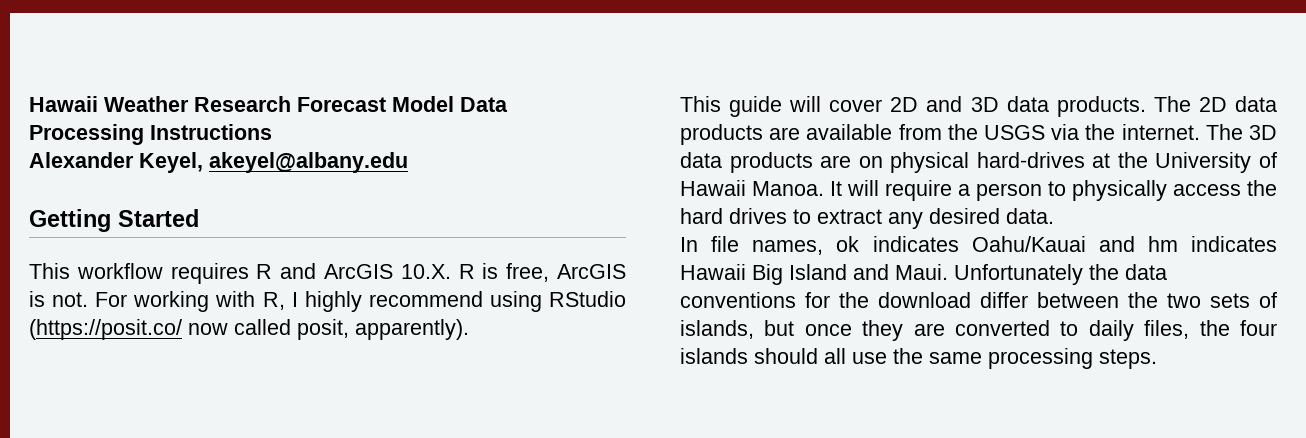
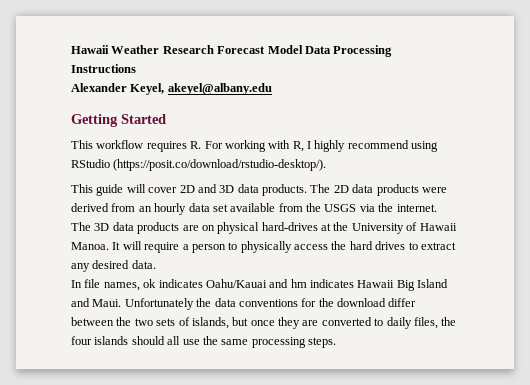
- This workflow requires R and ArcGIS 10.X. R is free, ArcGIS is not. For working with R, I highly recommend using RStudio (https://posit.co/ now called posit, apparently).
+ This workflow requires R. For working with R, I highly recommend using RStudio (https://posit.co/download/rstudio-desktop/).
- The 2D data products are available from the USGS via the internet.
+ The 2D data products were derived from an hourly data set available from the USGS via the internet.

